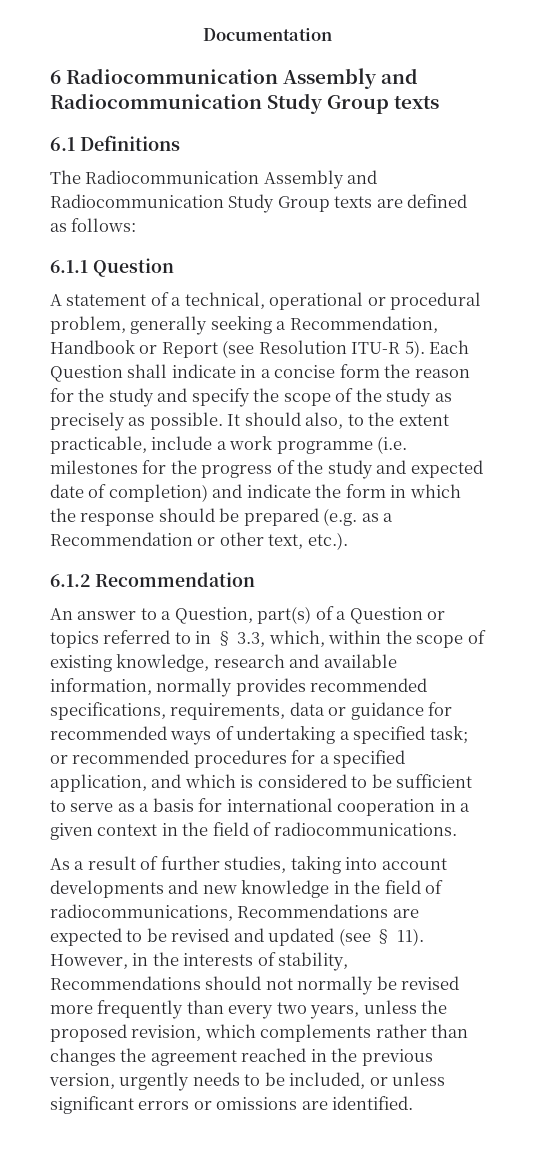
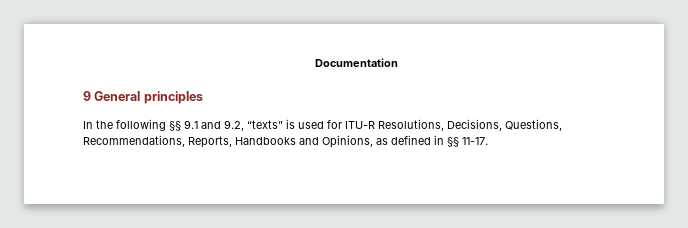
- 6 Radiocommunication Assembly and Radiocommunication Study Group texts
- 6.1 Definitions
- The Radiocommunication Assembly and Radiocommunication Study Group texts are defined as follows:
- 6.1.1 Question
- A statement of a technical, operational or procedural problem, generally seeking a Recommendation, Handbook or Report (see Resolution ITU-R 5). Each Question shall indicate in a concise form the reason for the study and specify the scope of the study as precisely as possible. It should also, to the extent practicable, include a work programme (i.e. milestones for the progress of the study and expected date of completion) and indicate the form in which the response should be prepared (e.g. as a Recommendation or other text, etc.).
- 6.1.2 Recommendation
- An answer to a Question, part(s) of a Question or topics referred to in § 3.3, which, within the scope of existing knowledge, research and available information, normally provides recommended specifications, requirements, data or guidance for recommended ways of undertaking a specified task; or recommended procedures for a specified application, and which is considered to be sufficient to serve as a basis for international cooperation in a given context in the field of radiocommunications.
- As a result of further studies, taking into account developments and new knowledge in the field of radiocommunications, Recommendations are expected to be revised and updated (see § 11). However, in the interests of stability, Recommendations should not normally be revised more frequently than every two years, unless the proposed revision, which complements rather than changes the agreement reached in the previous version, urgently needs to be included, or unless significant errors or omissions are identified.
+ 9 General principles
+ In the following §§ 9.1 and 9.2, “texts” is used for ITU-R Resolutions, Decisions, Questions, Recommendations, Reports, Handbooks and Opinions, as defined in §§ 11-17.

